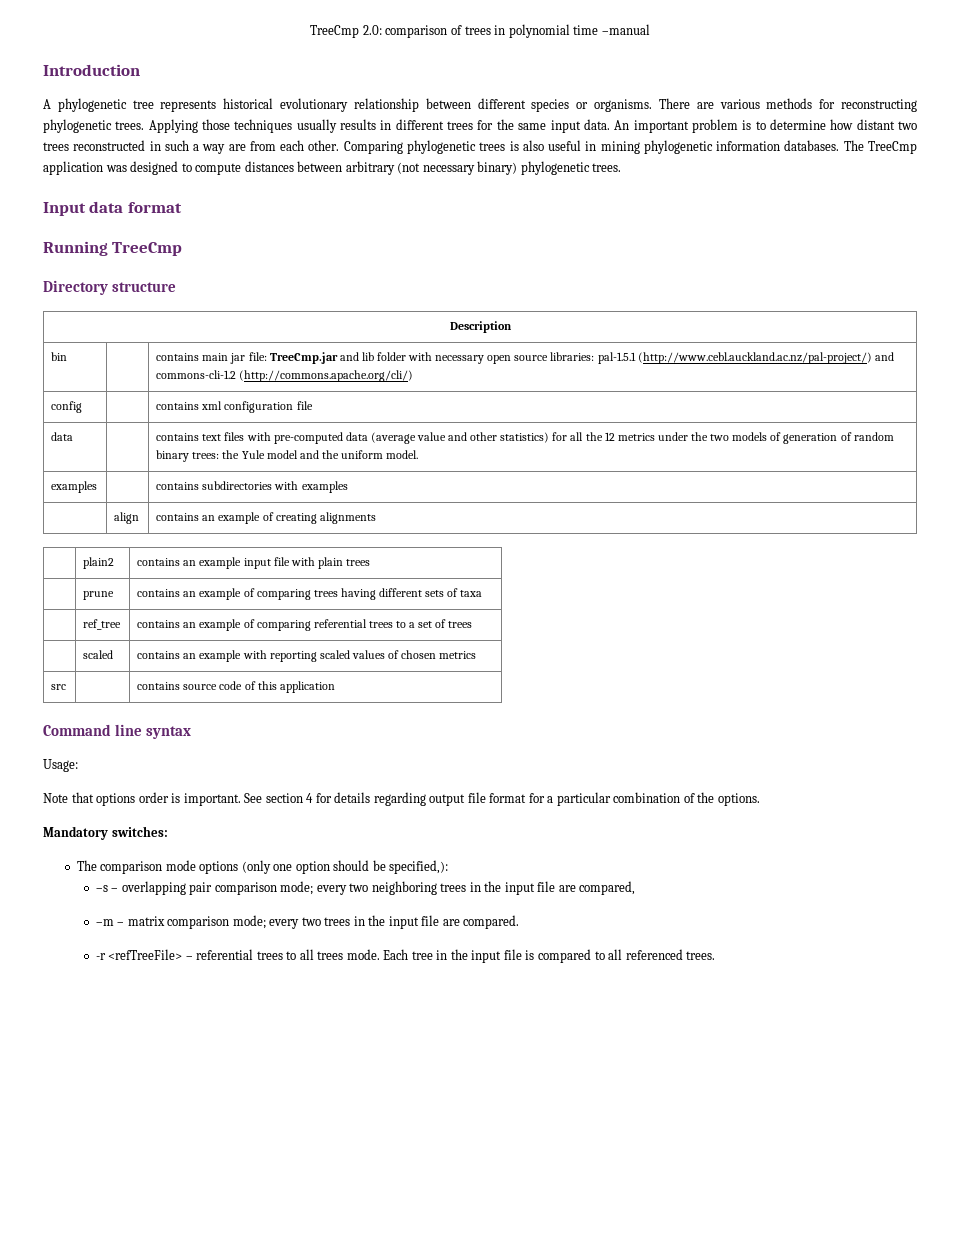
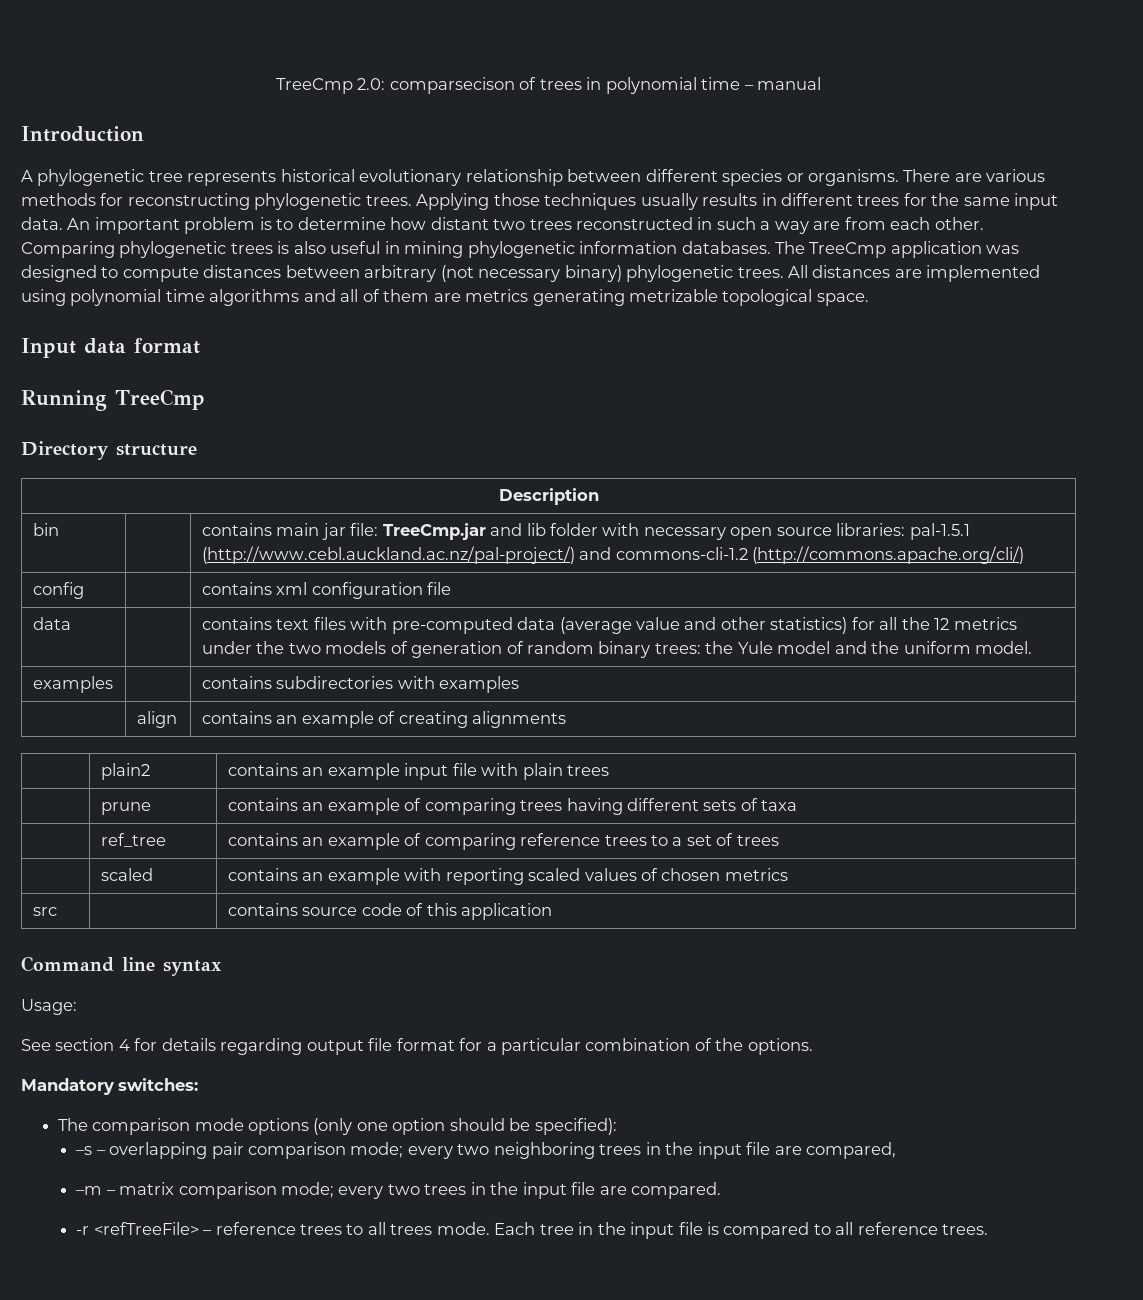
- TreeCmp 2.0: comparison of trees in polynomial time –manual
+ TreeCmp 2.0: comparsecison of trees in polynomial time – manual
+ All distances are implemented using polynomial time algorithms and all of them are metrics generating metrizable topological space.
- | ref_tree | contains an example of comparing referential trees to a set of trees
+ | ref_tree | contains an example of comparing reference trees to a set of trees
- Note that options order is important.
- The comparison mode options (only one option should be specified,):
+ The comparison mode options (only one option should be specified):
- -r <refTreeFile> – referential trees to all trees mode.
+ -r <refTreeFile> – reference trees to all trees mode.
- Each tree in the input file is compared to all referenced trees.
+ Each tree in the input file is compared to all reference trees.

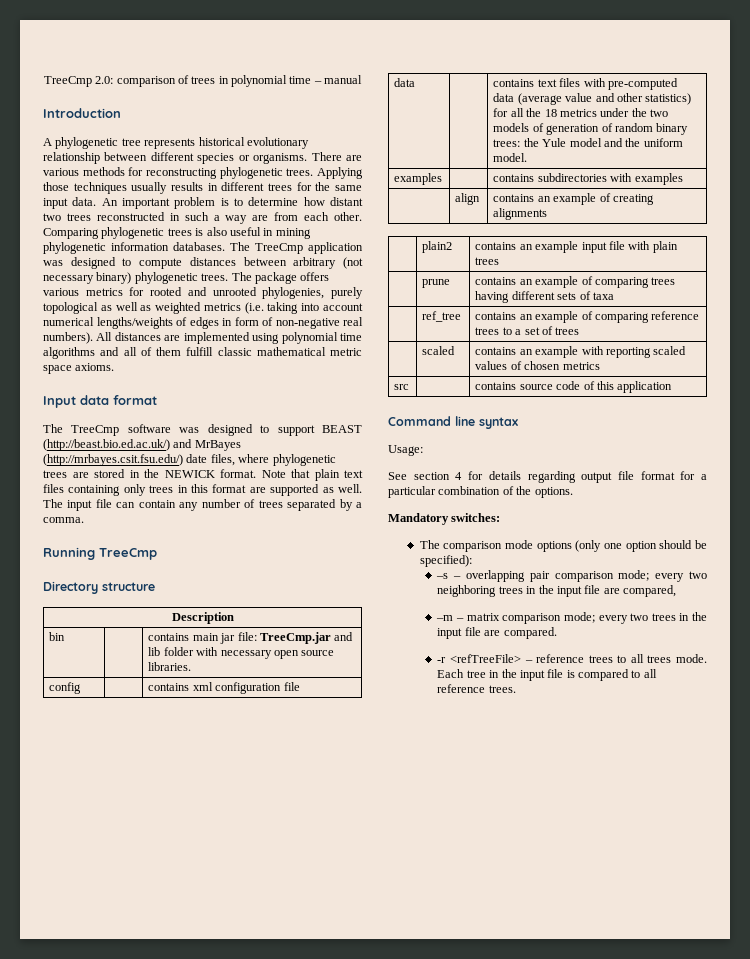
- TreeCmp 2.0: comparsecison of trees in polynomial time – manual
+ TreeCmp 2.0: comparison of trees in polynomial time – manual
+ The package offers various metrics for rooted and unrooted phylogenies, purely topological as well as weighted metrics (i.e. taking into account numerical lengths/weights of edges in form of non-negative real numbers).
- All distances are implemented using polynomial time algorithms and all of them are metrics generating metrizable topological space.
+ All distances are implemented using polynomial time algorithms and all of them fulfill classic mathematical metric space axioms.
  Input data format
+ The TreeCmp software was designed to support BEAST (http://beast.bio.ed.ac.uk/) and MrBayes (http://mrbayes.csit.fsu.edu/) date files, where phylogenetic trees are stored in the NEWICK format. Note that plain text files containing only trees in this format are supported as well. The input file can contain any number of trees separated by a comma.
- bin | | contains main jar file: TreeCmp.jar and lib folder with necessary open source libraries: pal-1.5.1 (http://www.cebl.auckland.ac.nz/pal-project/) and commons-cli-1.2 (http://commons.apache.org/cli/)
+ bin | | contains main jar file: TreeCmp.jar and lib folder with necessary open source libraries.
- data | | contains text files with pre-computed data (average value and other statistics) for all the 12 metrics under the two models of generation of random binary trees: the Yule model and the uniform model.
+ data | | contains text files with pre-computed data (average value and other statistics) for all the 18 metrics under the two models of generation of random binary trees: the Yule model and the uniform model.

